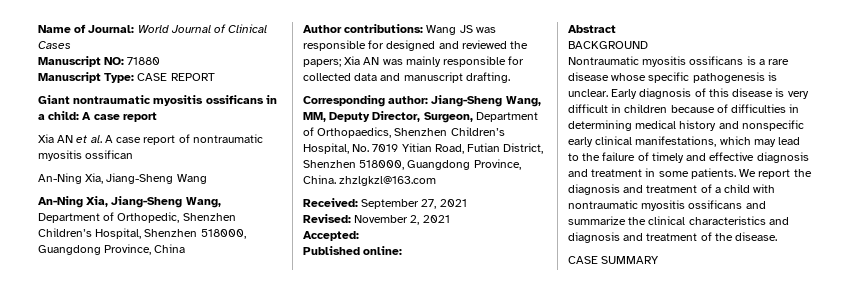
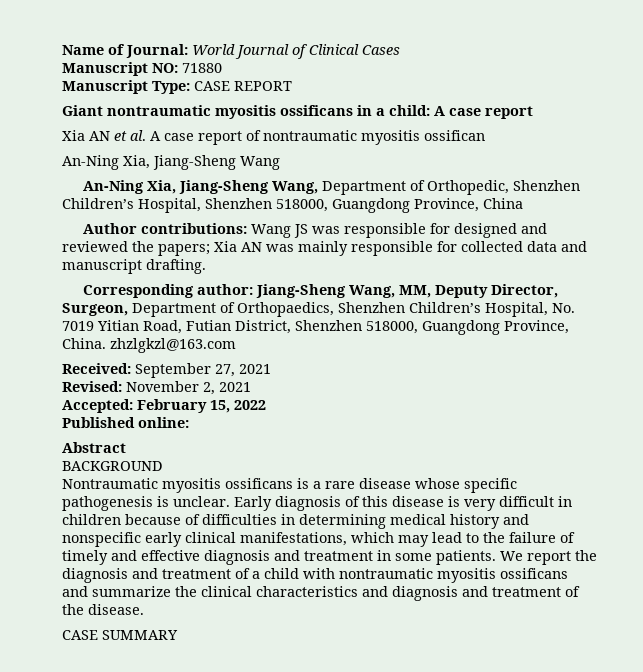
- Accepted:
+ Accepted: February 15, 2022

